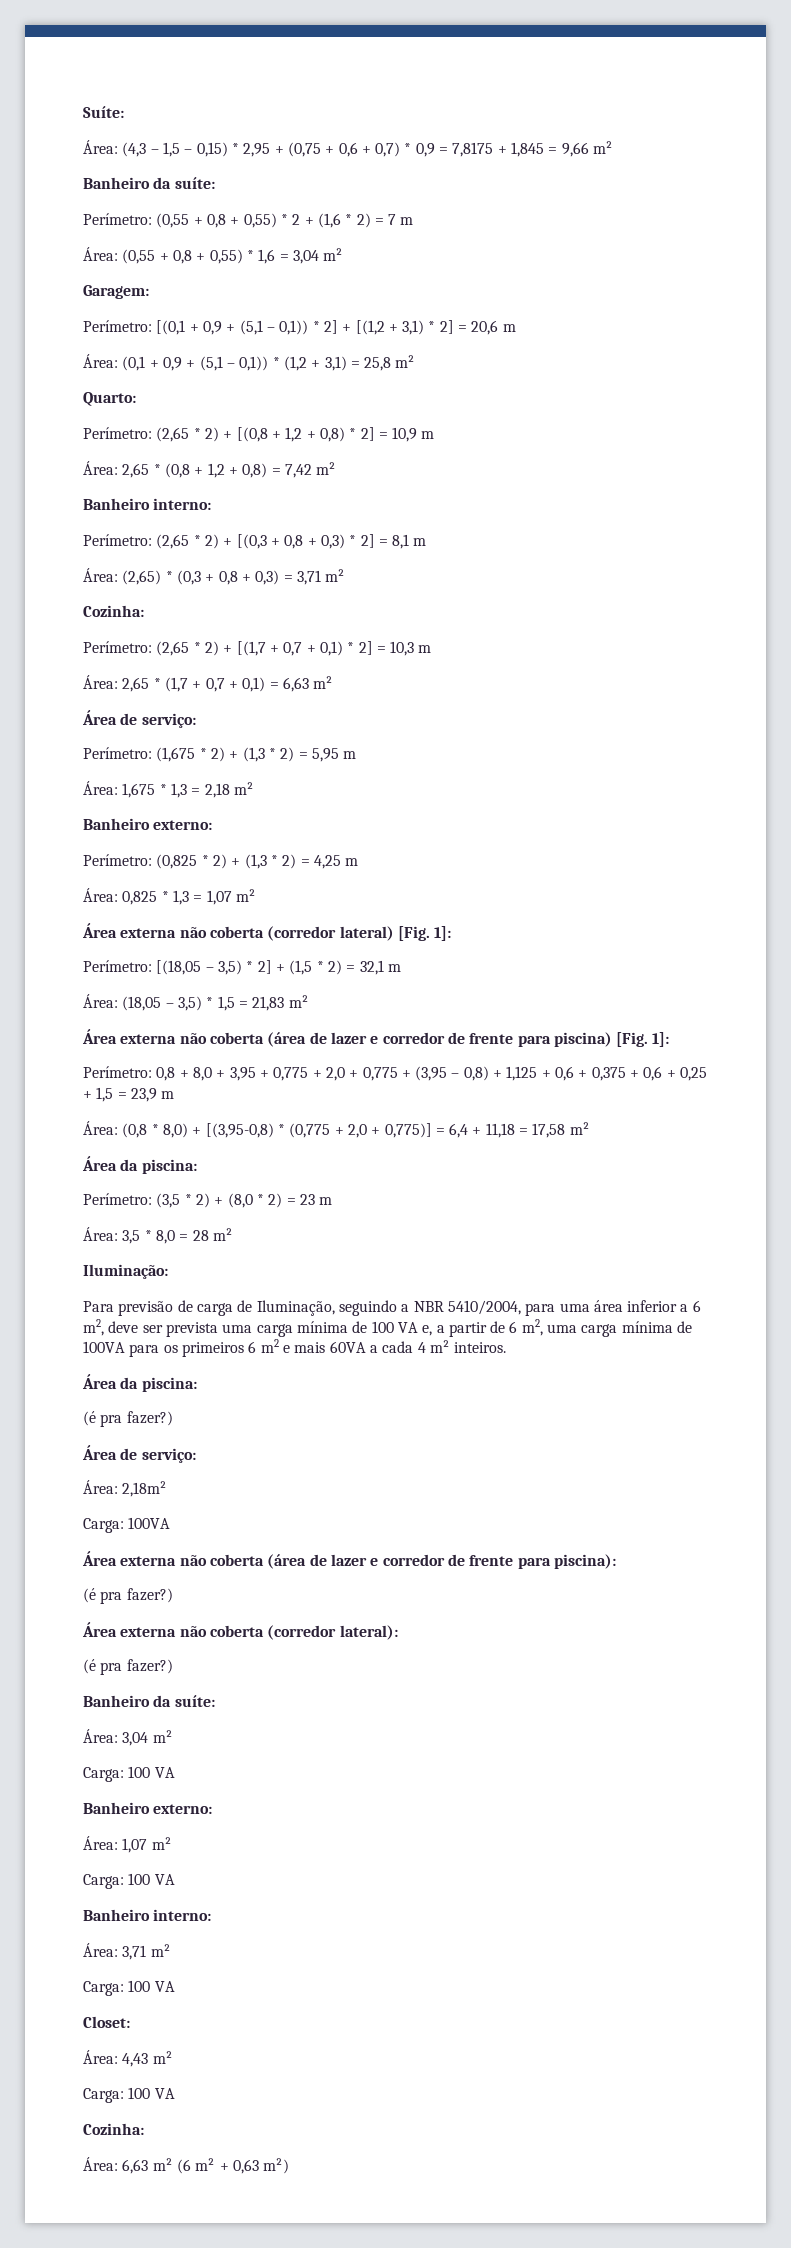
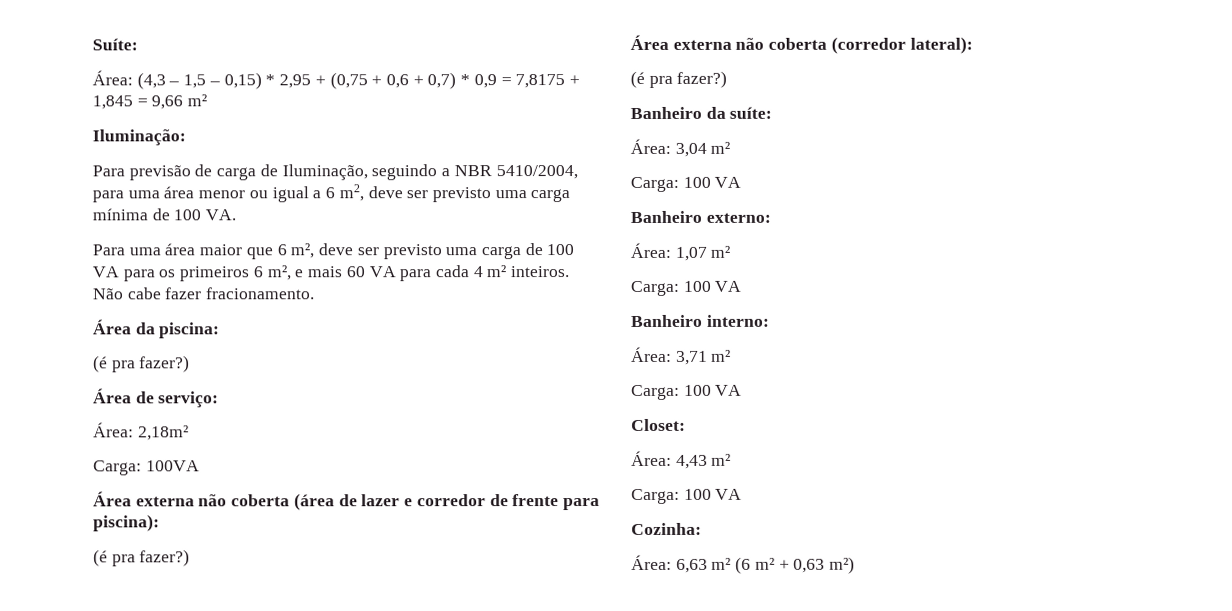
  Área: (4,3 – 1,5 – 0,15) * 2,95 + (0,75 + 0,6 + 0,7) * 0,9 = 7,8175 + 1,845 = 9,66 m²
- Banheiro da suíte:
- Perímetro: (0,55 + 0,8 + 0,55) * 2 + (1,6 * 2) = 7 m
- Área: (0,55 + 0,8 + 0,55) * 1,6 = 3,04 m²
- Garagem:
- Perímetro: [(0,1 + 0,9 + (5,1 – 0,1)) * 2] + [(1,2 + 3,1) * 2] = 20,6 m
- Área: (0,1 + 0,9 + (5,1 – 0,1)) * (1,2 + 3,1) = 25,8 m²
- Quarto:
- Perímetro: (2,65 * 2) + [(0,8 + 1,2 + 0,8) * 2] = 10,9 m
- Área: 2,65 * (0,8 + 1,2 + 0,8) = 7,42 m²
- Banheiro interno:
- Perímetro: (2,65 * 2) + [(0,3 + 0,8 + 0,3) * 2] = 8,1 m
- Área: (2,65) * (0,3 + 0,8 + 0,3) = 3,71 m²
- Cozinha:
- Perímetro: (2,65 * 2) + [(1,7 + 0,7 + 0,1) * 2] = 10,3 m
- Área: 2,65 * (1,7 + 0,7 + 0,1) = 6,63 m²
- Área de serviço:
- Perímetro: (1,675 * 2) + (1,3 * 2) = 5,95 m
- Área: 1,675 * 1,3 = 2,18 m²
- Banheiro externo:
- Perímetro: (0,825 * 2) + (1,3 * 2) = 4,25 m
- Área: 0,825 * 1,3 = 1,07 m²
- Área externa não coberta (corredor lateral) [Fig. 1]:
- Perímetro: [(18,05 – 3,5) * 2] + (1,5 * 2) = 32,1 m
- Área: (18,05 – 3,5) * 1,5 = 21,83 m²
- Área externa não coberta (área de lazer e corredor de frente para piscina) [Fig. 1]:
- Perímetro: 0,8 + 8,0 + 3,95 + 0,775 + 2,0 + 0,775 + (3,95 – 0,8) + 1,125 + 0,6 + 0,375 + 0,6 + 0,25 + 1,5 = 23,9 m
- Área: (0,8 * 8,0) + [(3,95-0,8) * (0,775 + 2,0 + 0,775)] = 6,4 + 11,18 = 17,58 m²
- Área da piscina:
- Perímetro: (3,5 * 2) + (8,0 * 2) = 23 m
- Área: 3,5 * 8,0 = 28 m²
- Para previsão de carga de Iluminação, seguindo a NBR 5410/2004, para uma área inferior a 6 m2, deve ser prevista uma carga mínima de 100 VA e, a partir de 6 m2, uma carga mínima de 100VA para os primeiros 6 m2 e mais 60VA a cada 4 m² inteiros.
+ Para previsão de carga de Iluminação, seguindo a NBR 5410/2004, para uma área menor ou igual a 6 m2, deve ser previsto uma carga mínima de 100 VA.
+ Para uma área maior que 6 m², deve ser previsto uma carga de 100 VA para os primeiros 6 m², e mais 60 VA para cada 4 m² inteiros. Não cabe fazer fracionamento.

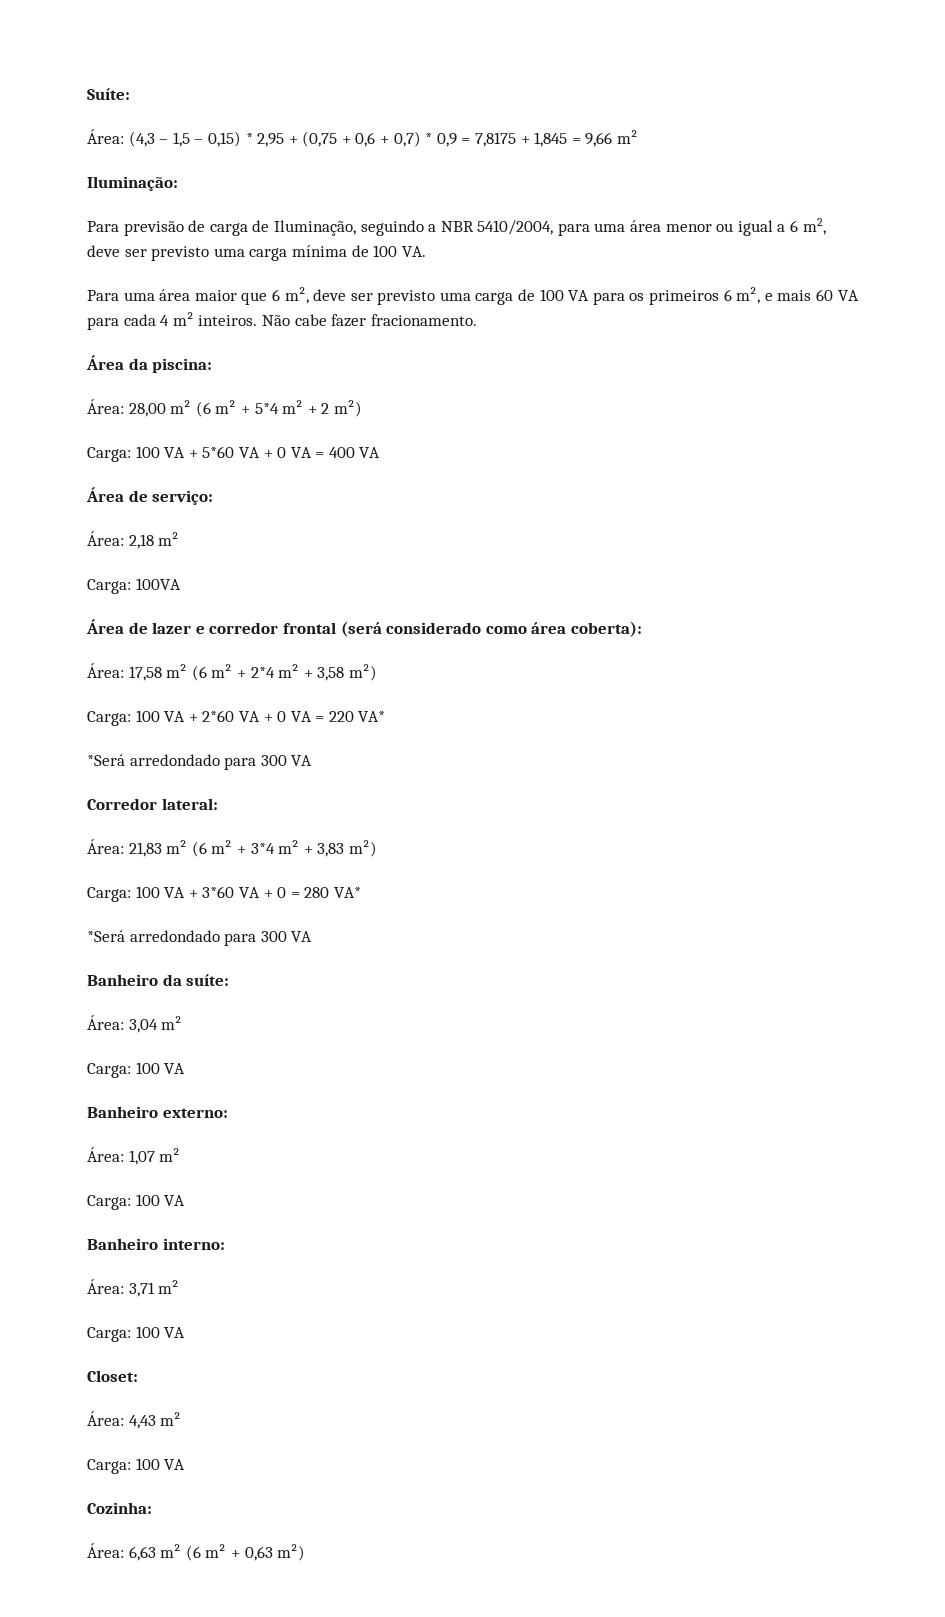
  Área da piscina:
- (é pra fazer?)
+ Área: 28,00 m² (6 m² + 5*4 m² + 2 m²)
+ Carga: 100 VA + 5*60 VA + 0 VA = 400 VA
- Área: 2,18m²
+ Área: 2,18 m²
- Área externa não coberta (área de lazer e corredor de frente para piscina):
- (é pra fazer?)
- Área externa não coberta (corredor lateral):
- (é pra fazer?)
+ Área de lazer e corredor frontal (será considerado como área coberta):
+ Área: 17,58 m² (6 m² + 2*4 m² + 3,58 m²)
+ Carga: 100 VA + 2*60 VA + 0 VA = 220 VA*
+ *Será arredondado para 300 VA
+ Corredor lateral:
+ Área: 21,83 m² (6 m² + 3*4 m² + 3,83 m²)
+ Carga: 100 VA + 3*60 VA + 0 = 280 VA*
+ *Será arredondado para 300 VA

